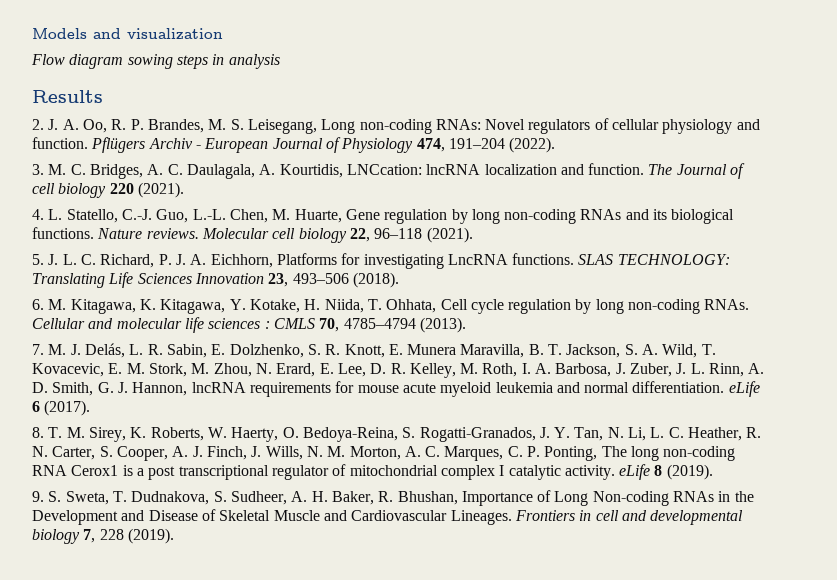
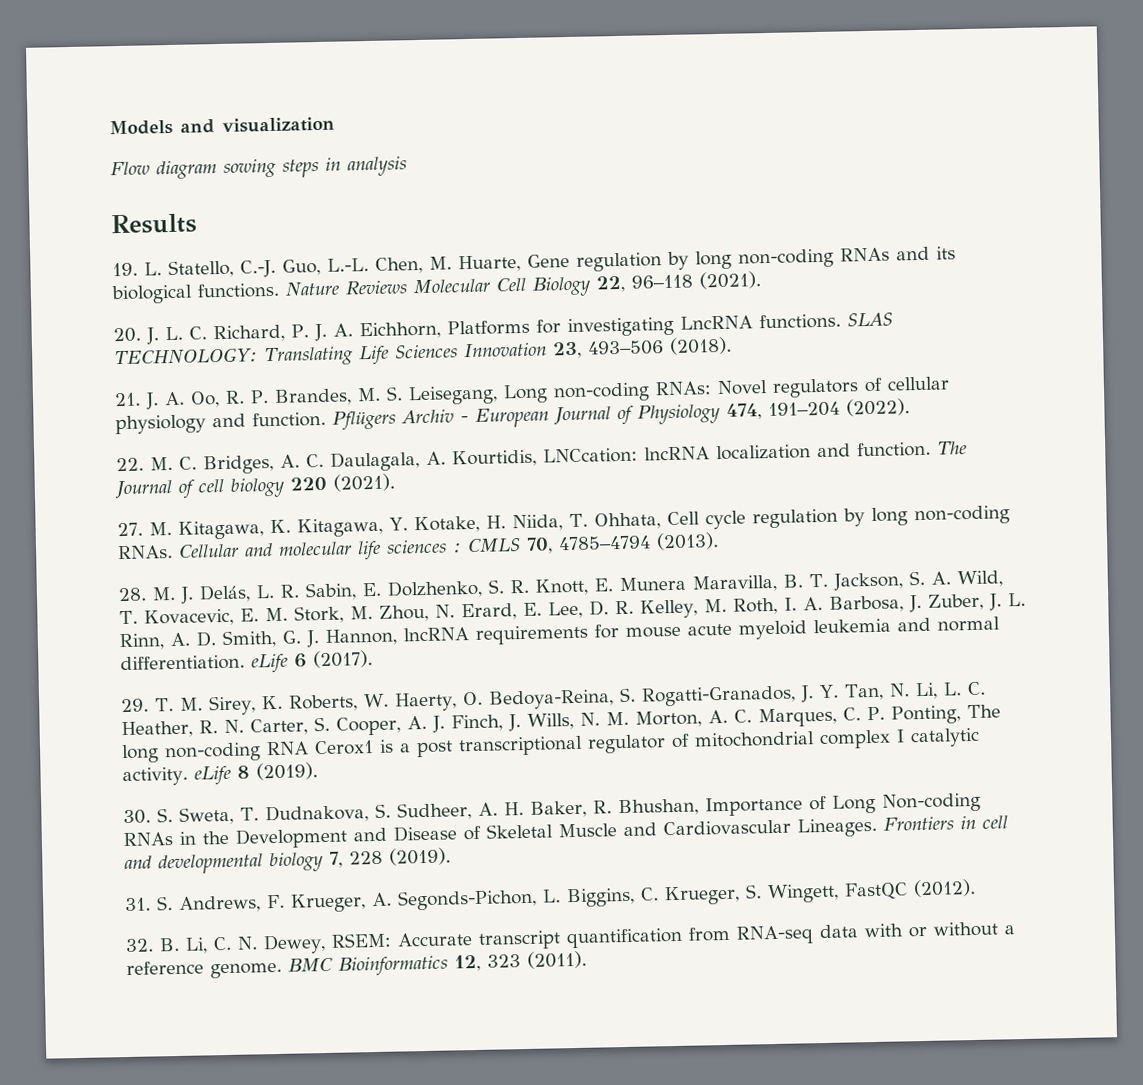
- 2. J. A. Oo, R. P. Brandes, M. S. Leisegang, Long non-coding RNAs: Novel regulators of cellular physiology and function.
+ 19. L. Statello, C.-J. Guo, L.-L. Chen, M. Huarte, Gene regulation by long non-coding RNAs and its biological functions. Nature Reviews Molecular Cell Biology 22, 96–118 (2021).
+ 20. J. L. C. Richard, P. J. A. Eichhorn, Platforms for investigating LncRNA functions. SLAS TECHNOLOGY: Translating Life Sciences Innovation 23, 493–506 (2018).
+ 21. J. A. Oo, R. P. Brandes, M. S. Leisegang, Long non-coding RNAs: Novel regulators of cellular physiology and function.
- 3. M. C. Bridges, A. C. Daulagala, A. Kourtidis, LNCcation: lncRNA localization and function.
+ 22. M. C. Bridges, A. C. Daulagala, A. Kourtidis, LNCcation: lncRNA localization and function.
- 4. L. Statello, C.-J. Guo, L.-L. Chen, M. Huarte, Gene regulation by long non-coding RNAs and its biological functions. Nature reviews. Molecular cell biology 22, 96–118 (2021).
- 5. J. L. C. Richard, P. J. A. Eichhorn, Platforms for investigating LncRNA functions. SLAS TECHNOLOGY: Translating Life Sciences Innovation 23, 493–506 (2018).
- 6. M. Kitagawa, K. Kitagawa, Y. Kotake, H. Niida, T. Ohhata, Cell cycle regulation by long non-coding RNAs.
+ 27. M. Kitagawa, K. Kitagawa, Y. Kotake, H. Niida, T. Ohhata, Cell cycle regulation by long non-coding RNAs.
- 7. M. J. Delás, L. R. Sabin, E. Dolzhenko, S. R. Knott, E. Munera Maravilla, B. T. Jackson, S. A. Wild, T. Kovacevic, E. M. Stork, M. Zhou, N. Erard, E. Lee, D. R. Kelley, M. Roth, I. A. Barbosa, J. Zuber, J. L. Rinn, A. D. Smith, G. J. Hannon, lncRNA requirements for mouse acute myeloid leukemia and normal differentiation. eLife 6 (2017).
+ 28. M. J. Delás, L. R. Sabin, E. Dolzhenko, S. R. Knott, E. Munera Maravilla, B. T. Jackson, S. A. Wild, T. Kovacevic, E. M. Stork, M. Zhou, N. Erard, E. Lee, D. R. Kelley, M. Roth, I. A. Barbosa, J. Zuber, J. L. Rinn, A. D. Smith, G. J. Hannon, lncRNA requirements for mouse acute myeloid leukemia and normal differentiation. eLife 6 (2017).
- 8. T. M. Sirey, K. Roberts, W. Haerty, O. Bedoya-Reina, S. Rogatti-Granados, J. Y. Tan, N. Li, L. C. Heather, R. N. Carter, S. Cooper, A. J. Finch, J. Wills, N. M. Morton, A. C. Marques, C. P. Ponting, The long non-coding RNA Cerox1 is a post transcriptional regulator of mitochondrial complex I catalytic activity. eLife 8 (2019).
+ 29. T. M. Sirey, K. Roberts, W. Haerty, O. Bedoya-Reina, S. Rogatti-Granados, J. Y. Tan, N. Li, L. C. Heather, R. N. Carter, S. Cooper, A. J. Finch, J. Wills, N. M. Morton, A. C. Marques, C. P. Ponting, The long non-coding RNA Cerox1 is a post transcriptional regulator of mitochondrial complex I catalytic activity. eLife 8 (2019).
- 9. S. Sweta, T. Dudnakova, S. Sudheer, A. H. Baker, R. Bhushan, Importance of Long Non-coding RNAs in the Development and Disease of Skeletal Muscle and Cardiovascular Lineages.
+ 30. S. Sweta, T. Dudnakova, S. Sudheer, A. H. Baker, R. Bhushan, Importance of Long Non-coding RNAs in the Development and Disease of Skeletal Muscle and Cardiovascular Lineages.
+ 31. S. Andrews, F. Krueger, A. Segonds-Pichon, L. Biggins, C. Krueger, S. Wingett, FastQC (2012).
+ 32. B. Li, C. N. Dewey, RSEM: Accurate transcript quantification from RNA-seq data with or without a reference genome. BMC Bioinformatics 12, 323 (2011).

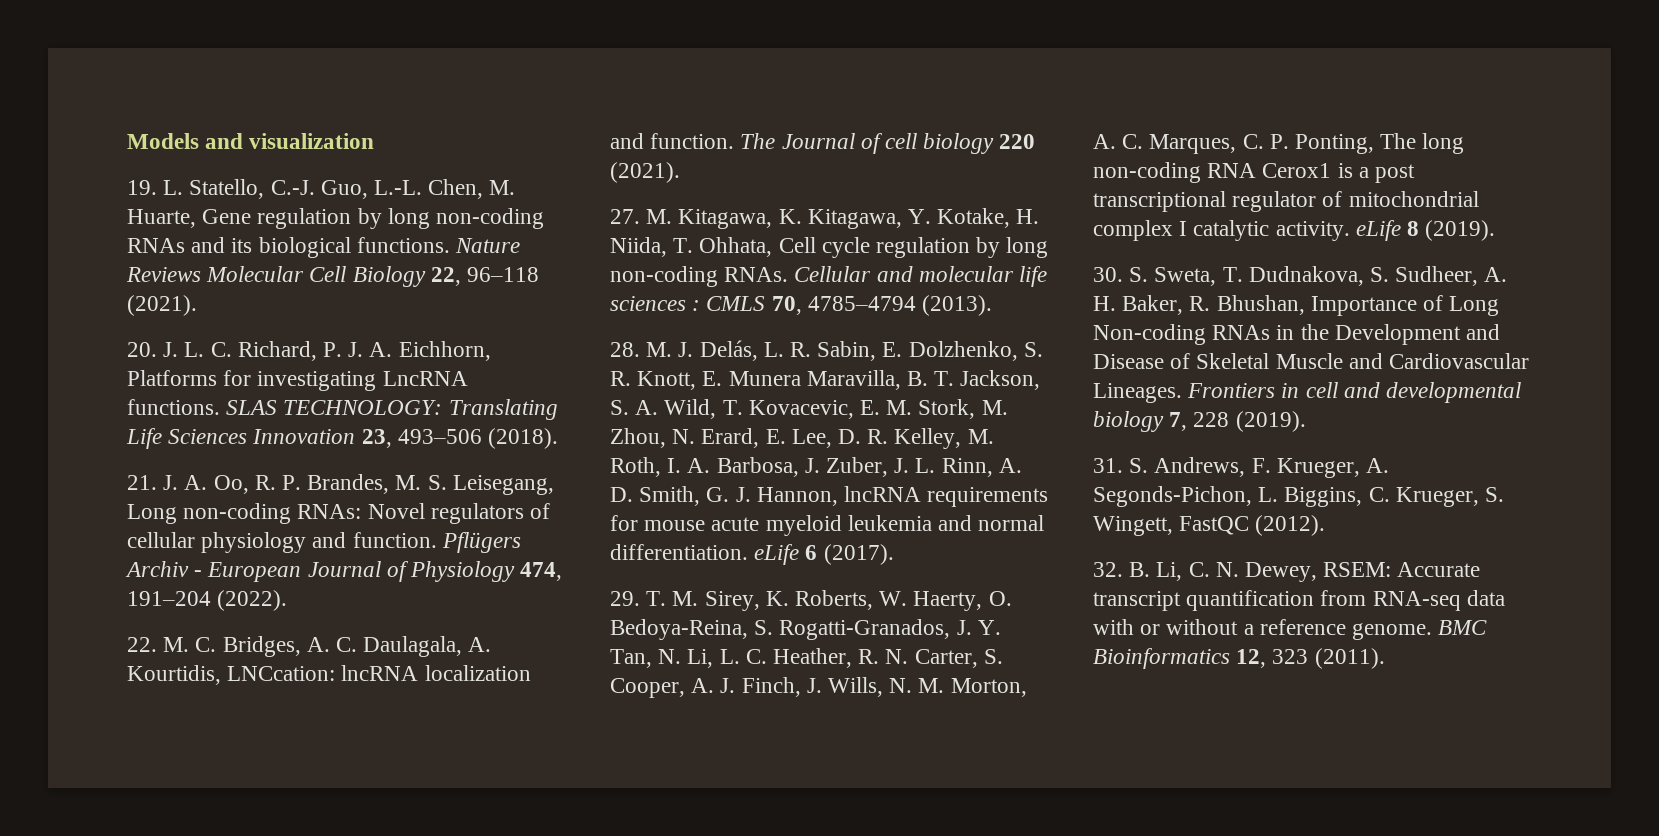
- Flow diagram sowing steps in analysis
- Results

